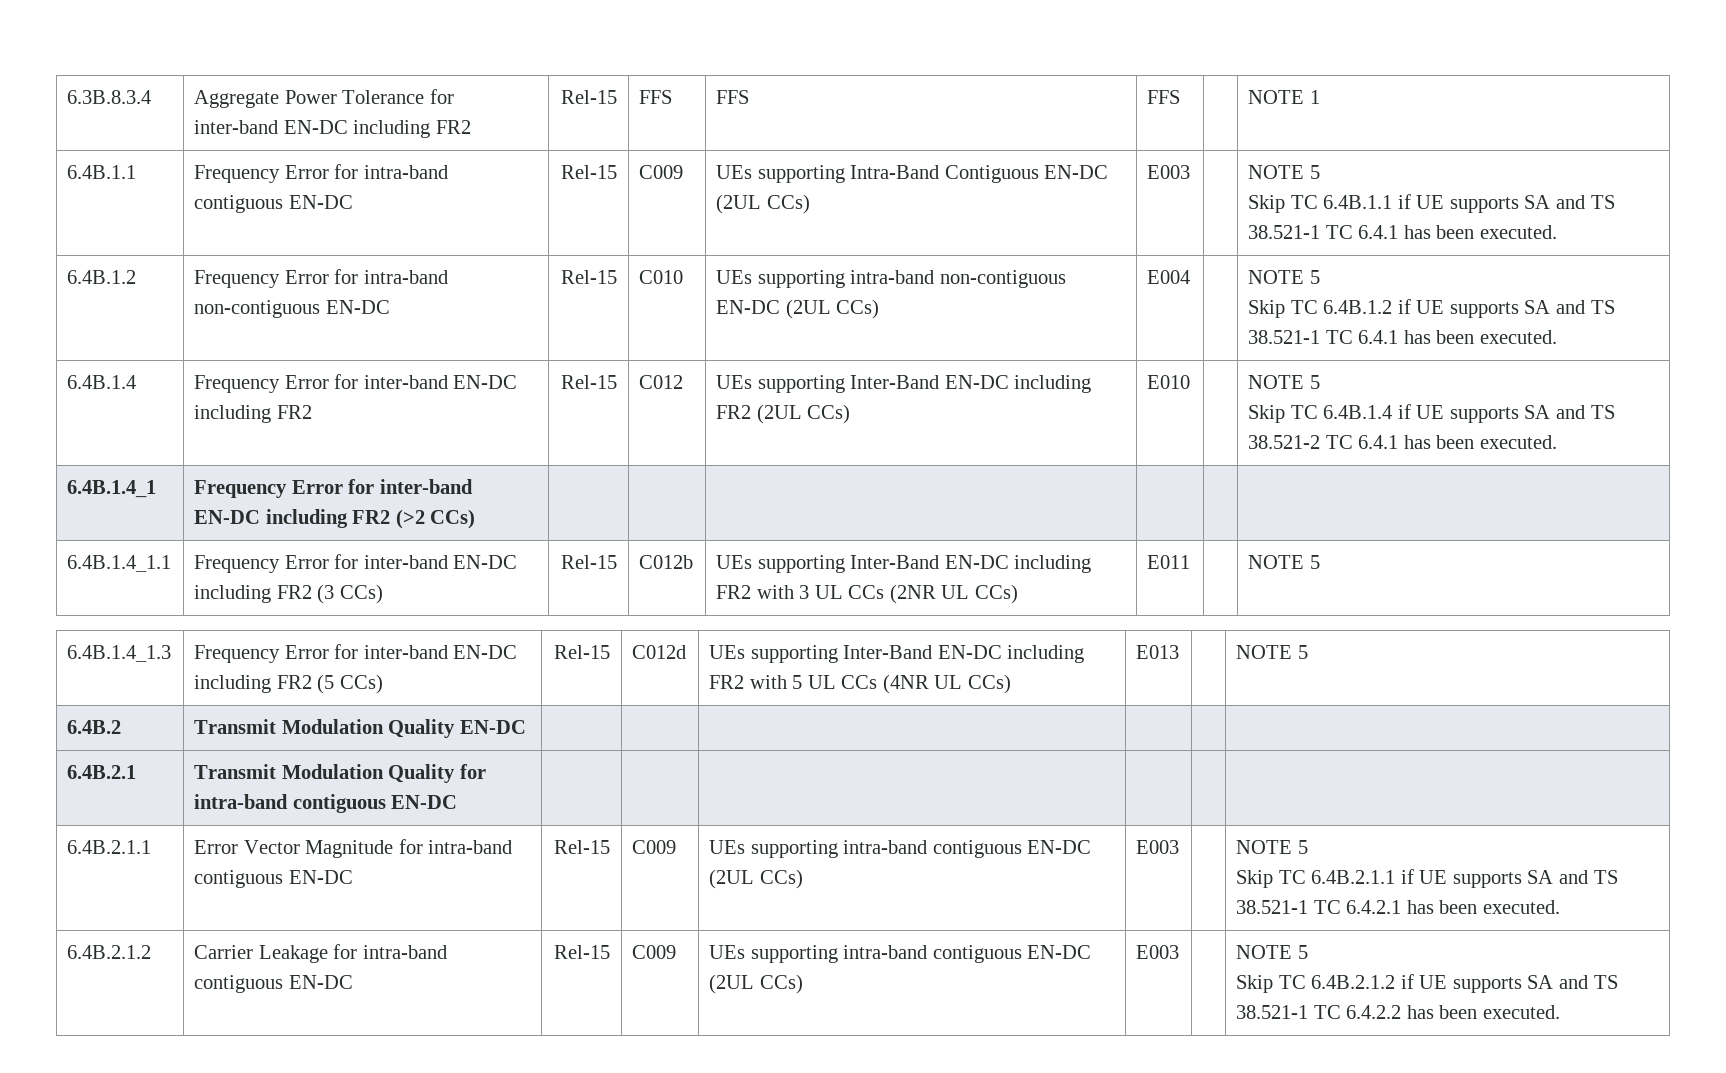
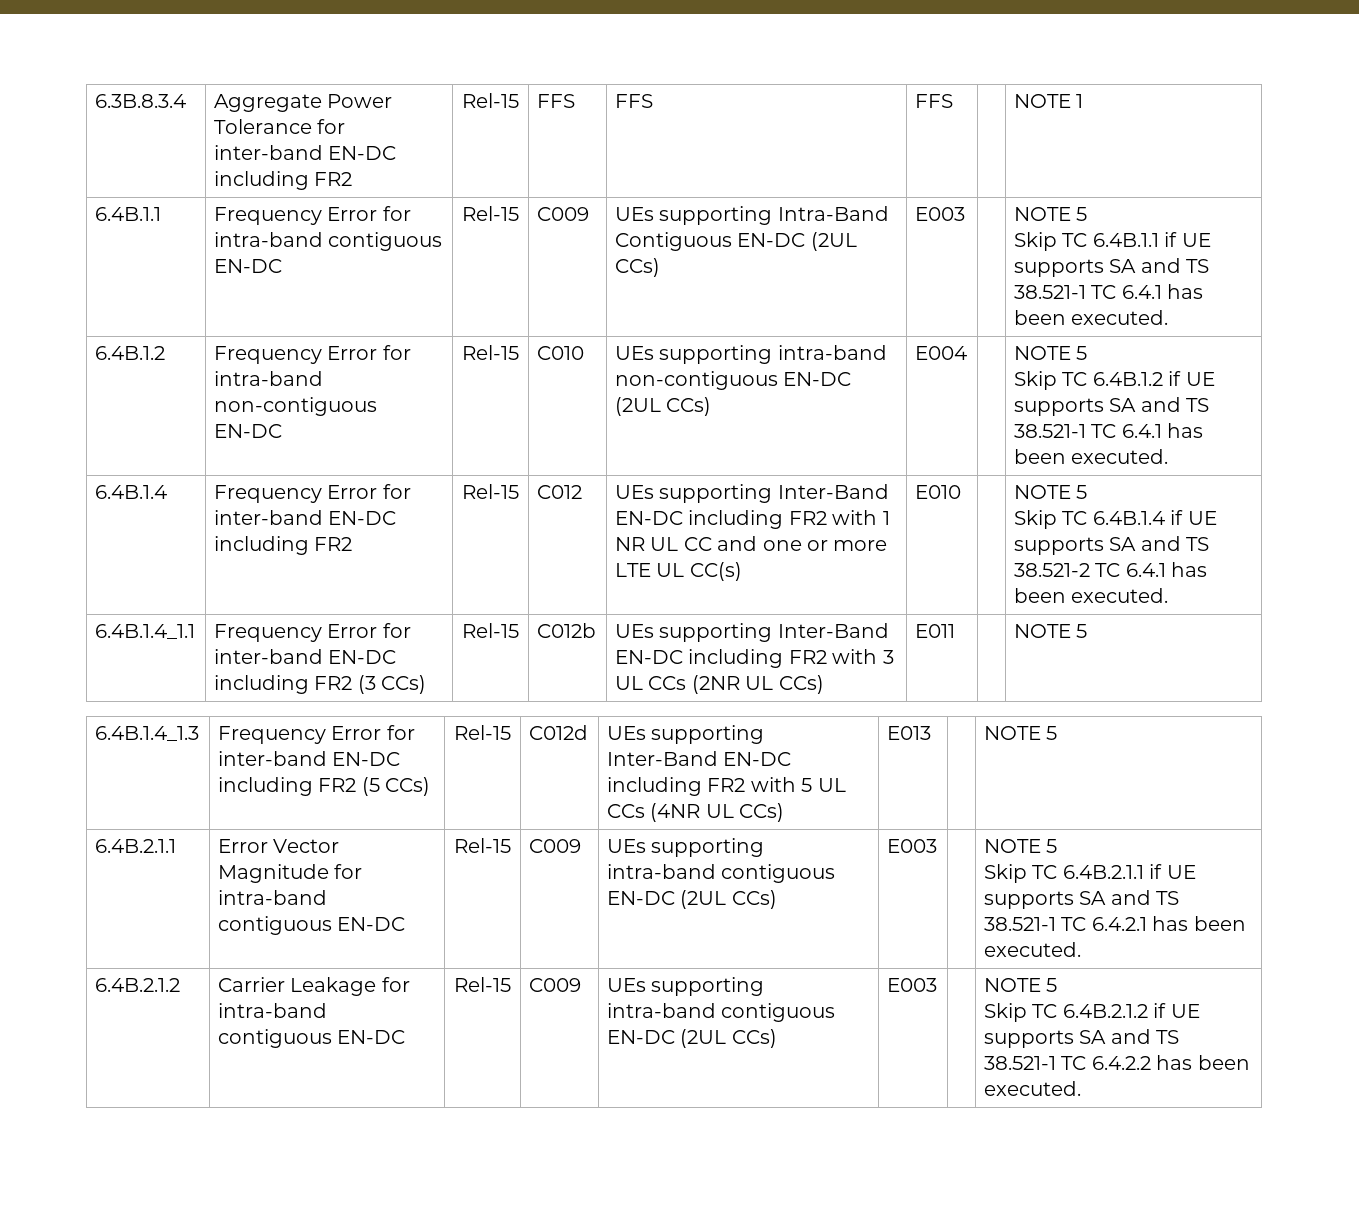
- UEs supporting Inter-Band EN-DC including FR2 (2UL CCs)
+ UEs supporting Inter-Band EN-DC including FR2 with 1 NR UL CC and one or more LTE UL CC(s)
- 6.4B.1.4_1 | Frequency Error for inter-band EN-DC including FR2 (>2 CCs) | | | | | |
- 6.4B.2 | Transmit Modulation Quality EN-DC | | | | | |
- 6.4B.2.1 | Transmit Modulation Quality for intra-band contiguous EN-DC | | | | | |

